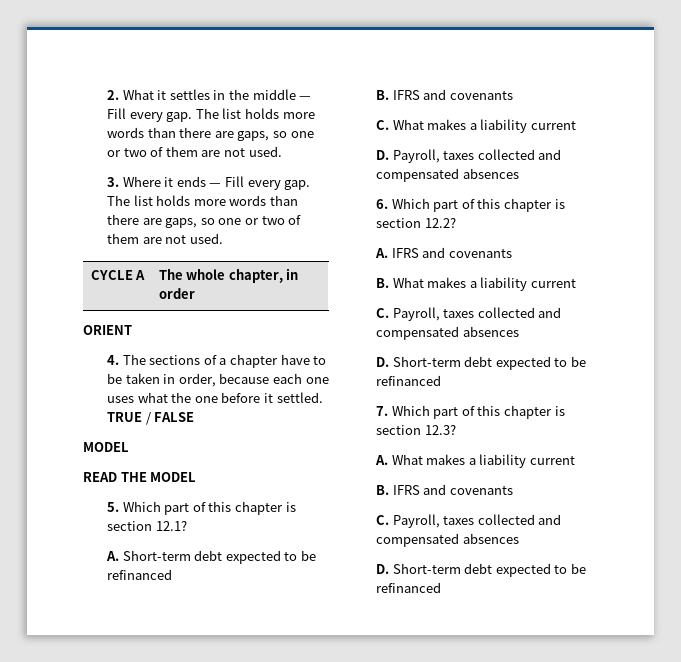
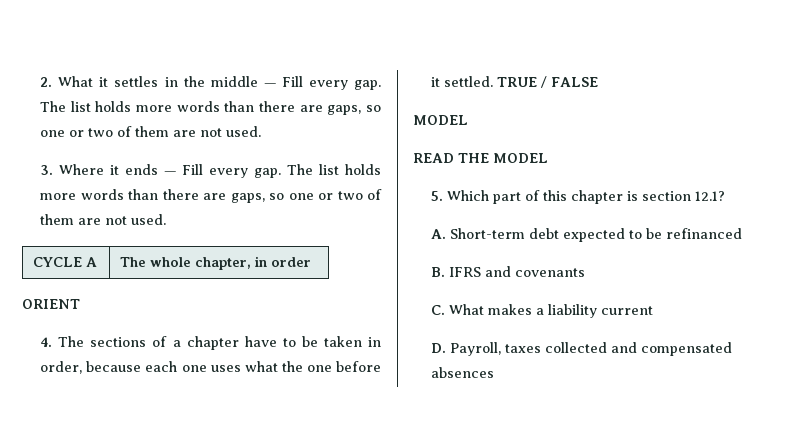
- 6. Which part of this chapter is section 12.2?
- A. IFRS and covenants
- B. What makes a liability current
- C. Payroll, taxes collected and compensated absences
- D. Short-term debt expected to be refinanced
- 7. Which part of this chapter is section 12.3?
- A. What makes a liability current
- B. IFRS and covenants
- C. Payroll, taxes collected and compensated absences
- D. Short-term debt expected to be refinanced

